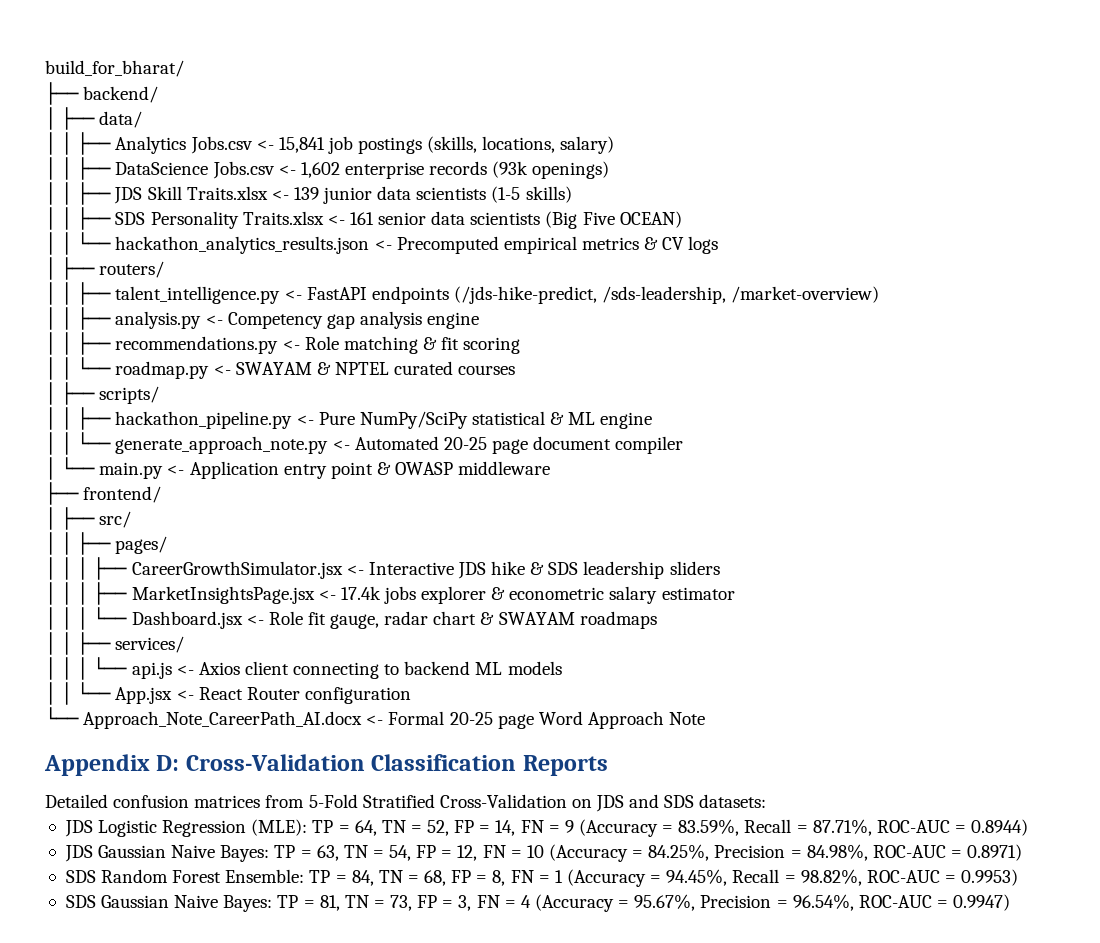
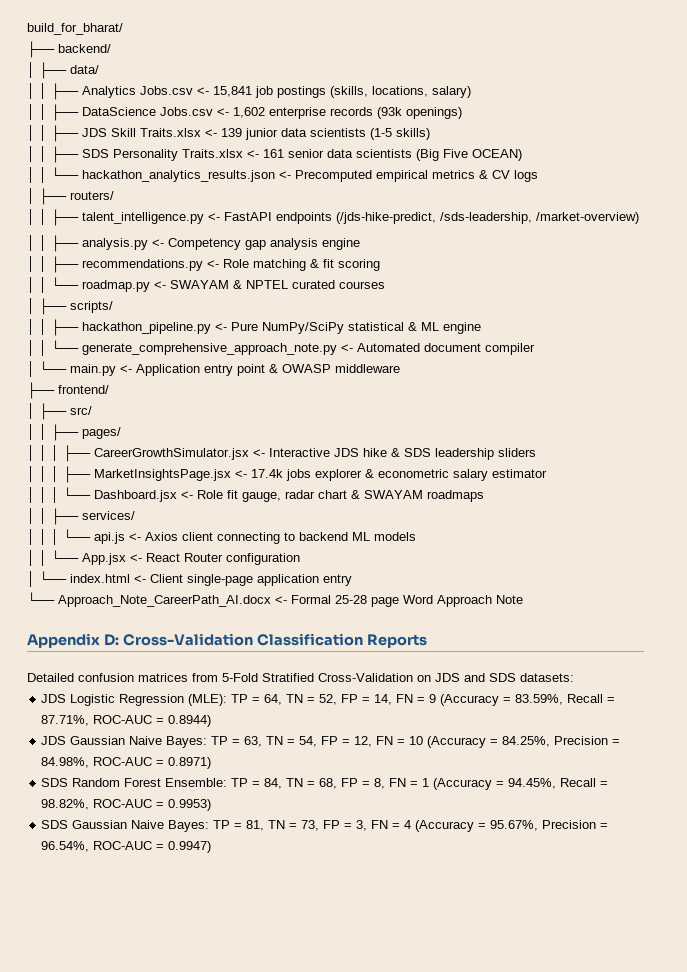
- │ │ └── generate_approach_note.py <- Automated 20-25 page document compiler
+ │ │ └── generate_comprehensive_approach_note.py <- Automated document compiler
+ │ └── index.html <- Client single-page application entry
- └── Approach_Note_CareerPath_AI.docx <- Formal 20-25 page Word Approach Note
+ └── Approach_Note_CareerPath_AI.docx <- Formal 25-28 page Word Approach Note

